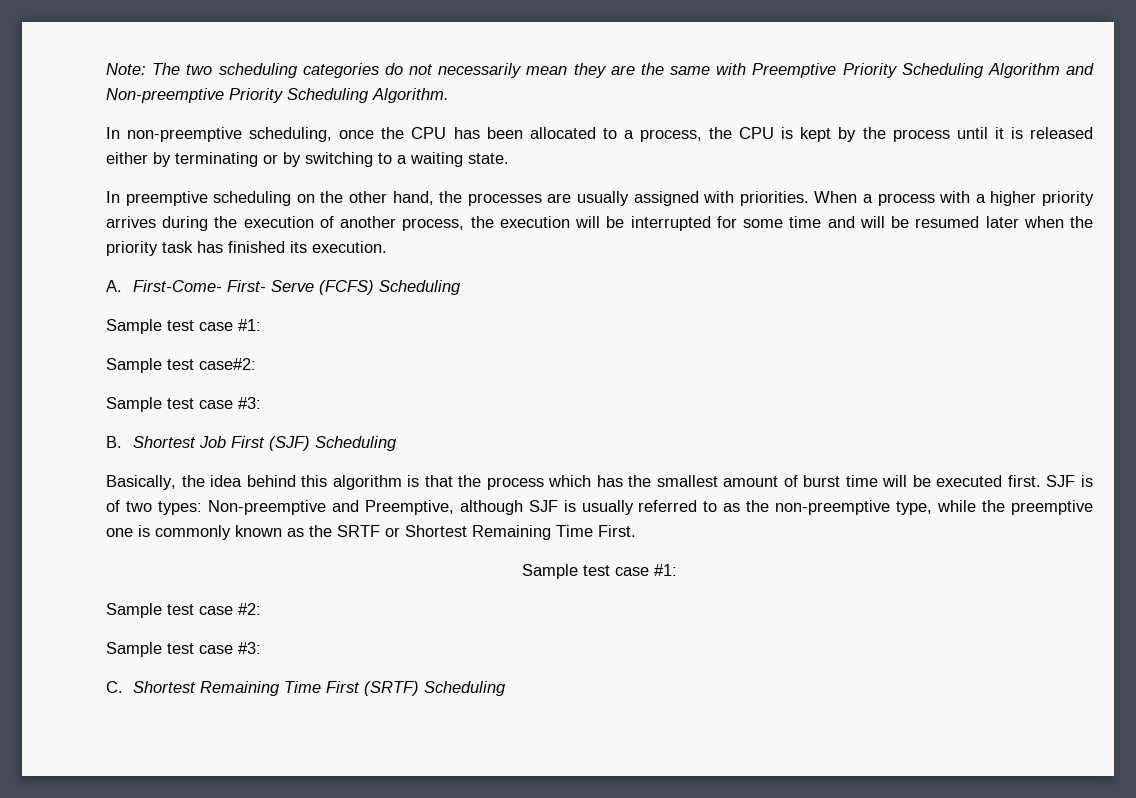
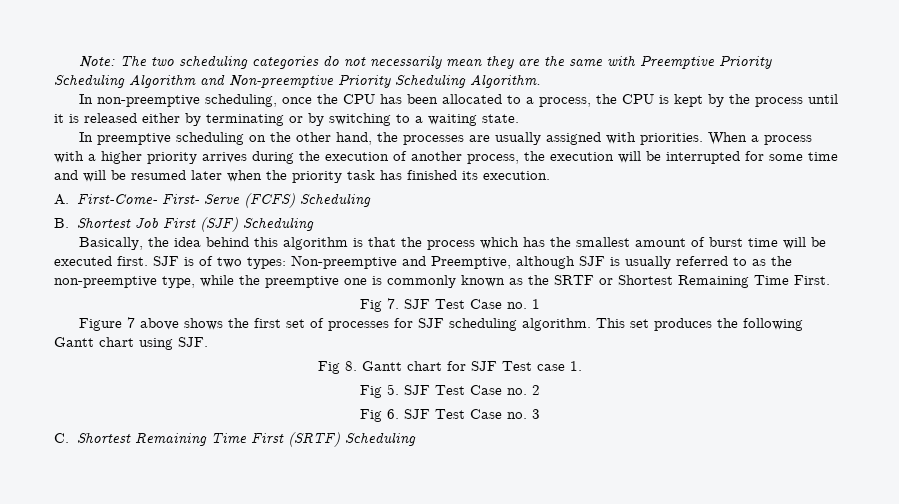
  A. First-Come- First- Serve (FCFS) Scheduling
- Sample test case #1:
- Sample test case#2:
- Sample test case #3:
  SJF is of two types: Non-preemptive and Preemptive, although SJF is usually referred to as the non-preemptive type, while the preemptive one is commonly known as the SRTF or Shortest Remaining Time First.
- Sample test case #1:
- Sample test case #2:
- Sample test case #3:
+ Fig 7. SJF Test Case no. 1
+ Figure 7 above shows the first set of processes for SJF scheduling algorithm. This set produces the following Gantt chart using SJF.
+ Fig 8. Gantt chart for SJF Test case 1.
+ Fig 5. SJF Test Case no. 2
+ Fig 6. SJF Test Case no. 3

